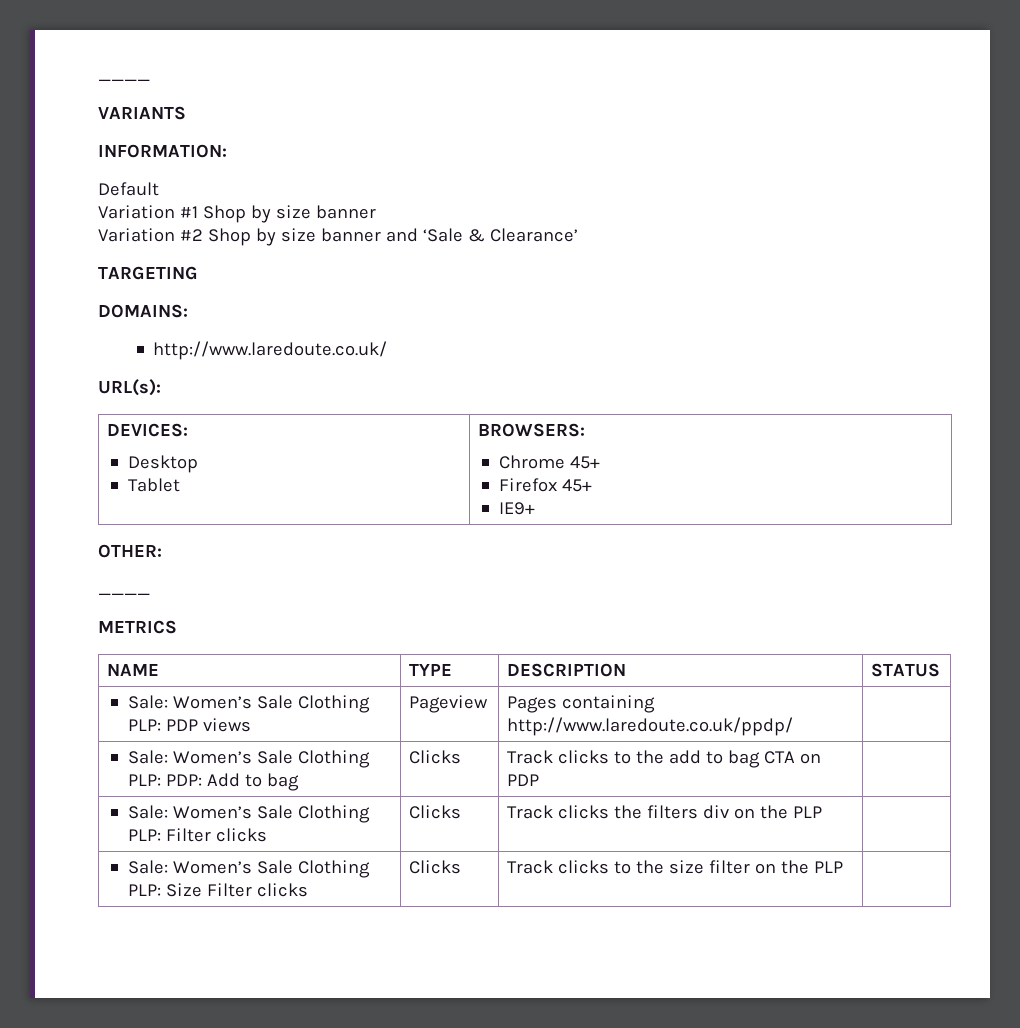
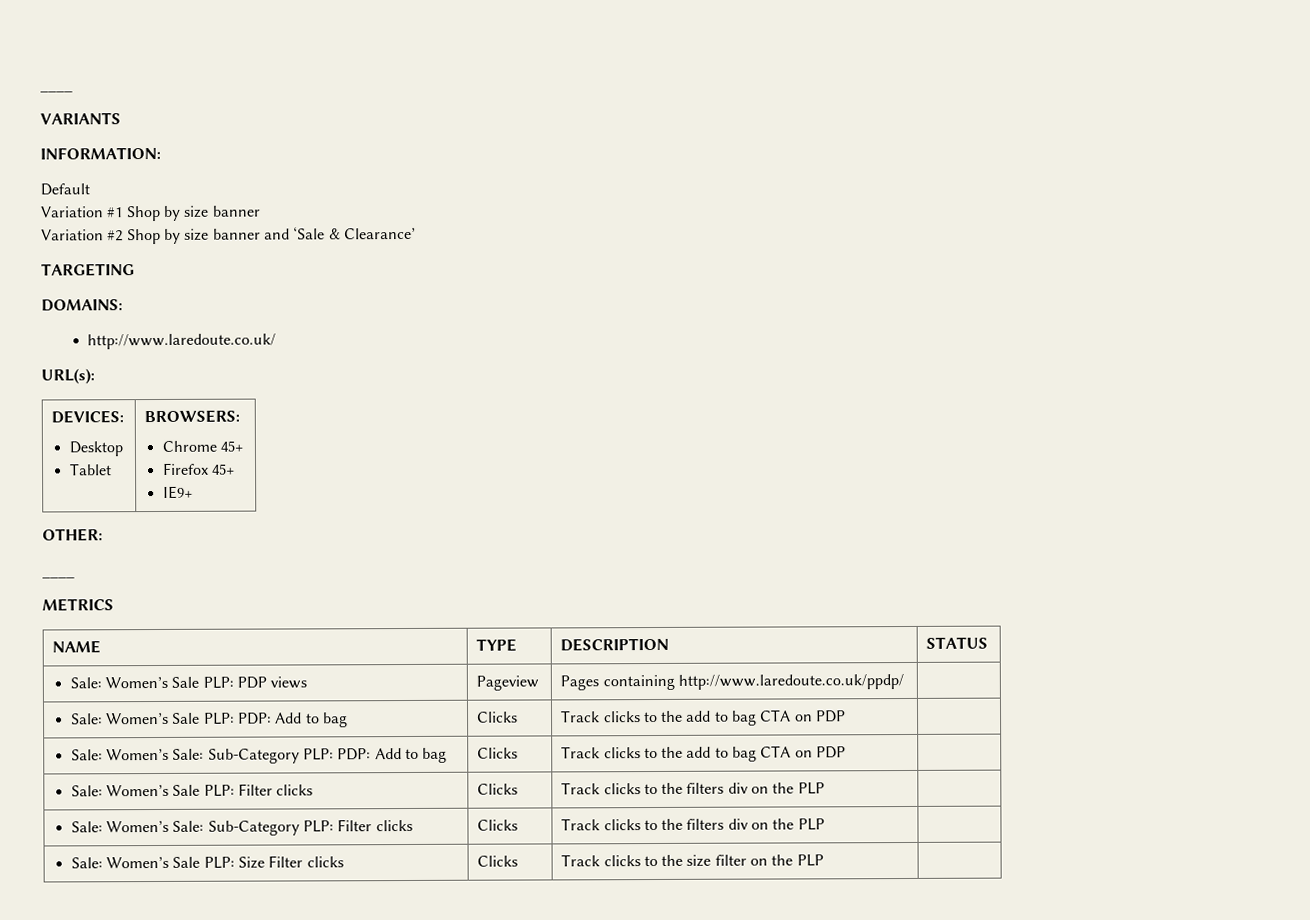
- Sale: Women’s Sale Clothing PLP: PDP views | Pageview | Pages containing http://www.laredoute.co.uk/ppdp/ |
+ Sale: Women’s Sale PLP: PDP views | Pageview | Pages containing http://www.laredoute.co.uk/ppdp/ |
- Sale: Women’s Sale Clothing PLP: PDP: Add to bag | Clicks | Track clicks to the add to bag CTA on PDP |
+ Sale: Women’s Sale PLP: PDP: Add to bag | Clicks | Track clicks to the add to bag CTA on PDP |
+ Sale: Women’s Sale: Sub-Category PLP: PDP: Add to bag | Clicks | Track clicks to the add to bag CTA on PDP |
- Sale: Women’s Sale Clothing PLP: Filter clicks | Clicks | Track clicks the filters div on the PLP |
+ Sale: Women’s Sale PLP: Filter clicks | Clicks | Track clicks to the filters div on the PLP |
+ Sale: Women’s Sale: Sub-Category PLP: Filter clicks | Clicks | Track clicks to the filters div on the PLP |
- Sale: Women’s Sale Clothing PLP: Size Filter clicks | Clicks | Track clicks to the size filter on the PLP |
+ Sale: Women’s Sale PLP: Size Filter clicks | Clicks | Track clicks to the size filter on the PLP |

